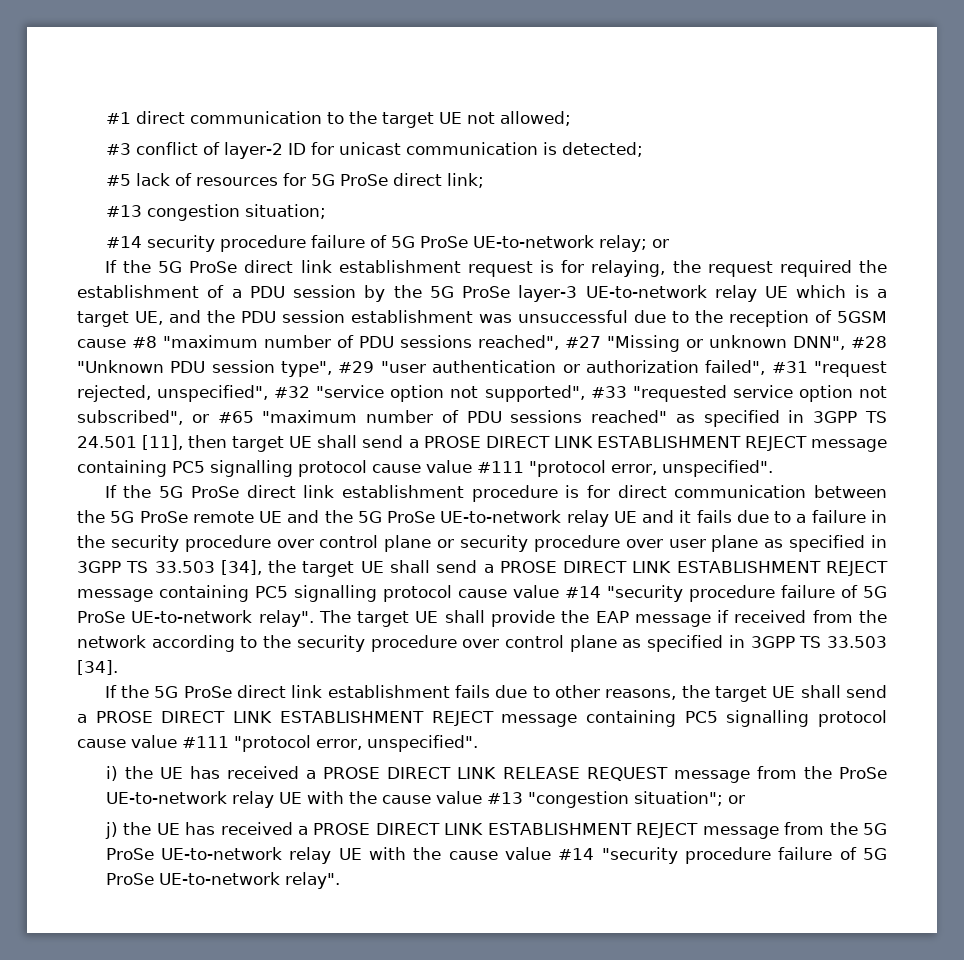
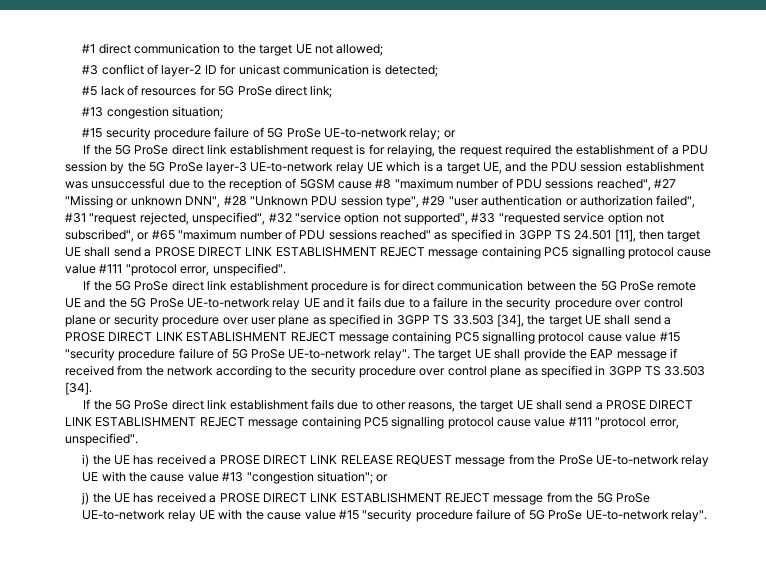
- #14 security procedure failure of 5G ProSe UE-to-network relay; or
+ #15 security procedure failure of 5G ProSe UE-to-network relay; or
- If the 5G ProSe direct link establishment procedure is for direct communication between the 5G ProSe remote UE and the 5G ProSe UE-to-network relay UE and it fails due to a failure in the security procedure over control plane or security procedure over user plane as specified in 3GPP TS 33.503 [34], the target UE shall send a PROSE DIRECT LINK ESTABLISHMENT REJECT message containing PC5 signalling protocol cause value #14 "security procedure failure of 5G ProSe UE-to-network relay".
+ If the 5G ProSe direct link establishment procedure is for direct communication between the 5G ProSe remote UE and the 5G ProSe UE-to-network relay UE and it fails due to a failure in the security procedure over control plane or security procedure over user plane as specified in 3GPP TS 33.503 [34], the target UE shall send a PROSE DIRECT LINK ESTABLISHMENT REJECT message containing PC5 signalling protocol cause value #15 "security procedure failure of 5G ProSe UE-to-network relay".
- j) the UE has received a PROSE DIRECT LINK ESTABLISHMENT REJECT message from the 5G ProSe UE-to-network relay UE with the cause value #14 "security procedure failure of 5G ProSe UE-to-network relay".
+ j) the UE has received a PROSE DIRECT LINK ESTABLISHMENT REJECT message from the 5G ProSe UE-to-network relay UE with the cause value #15 "security procedure failure of 5G ProSe UE-to-network relay".

